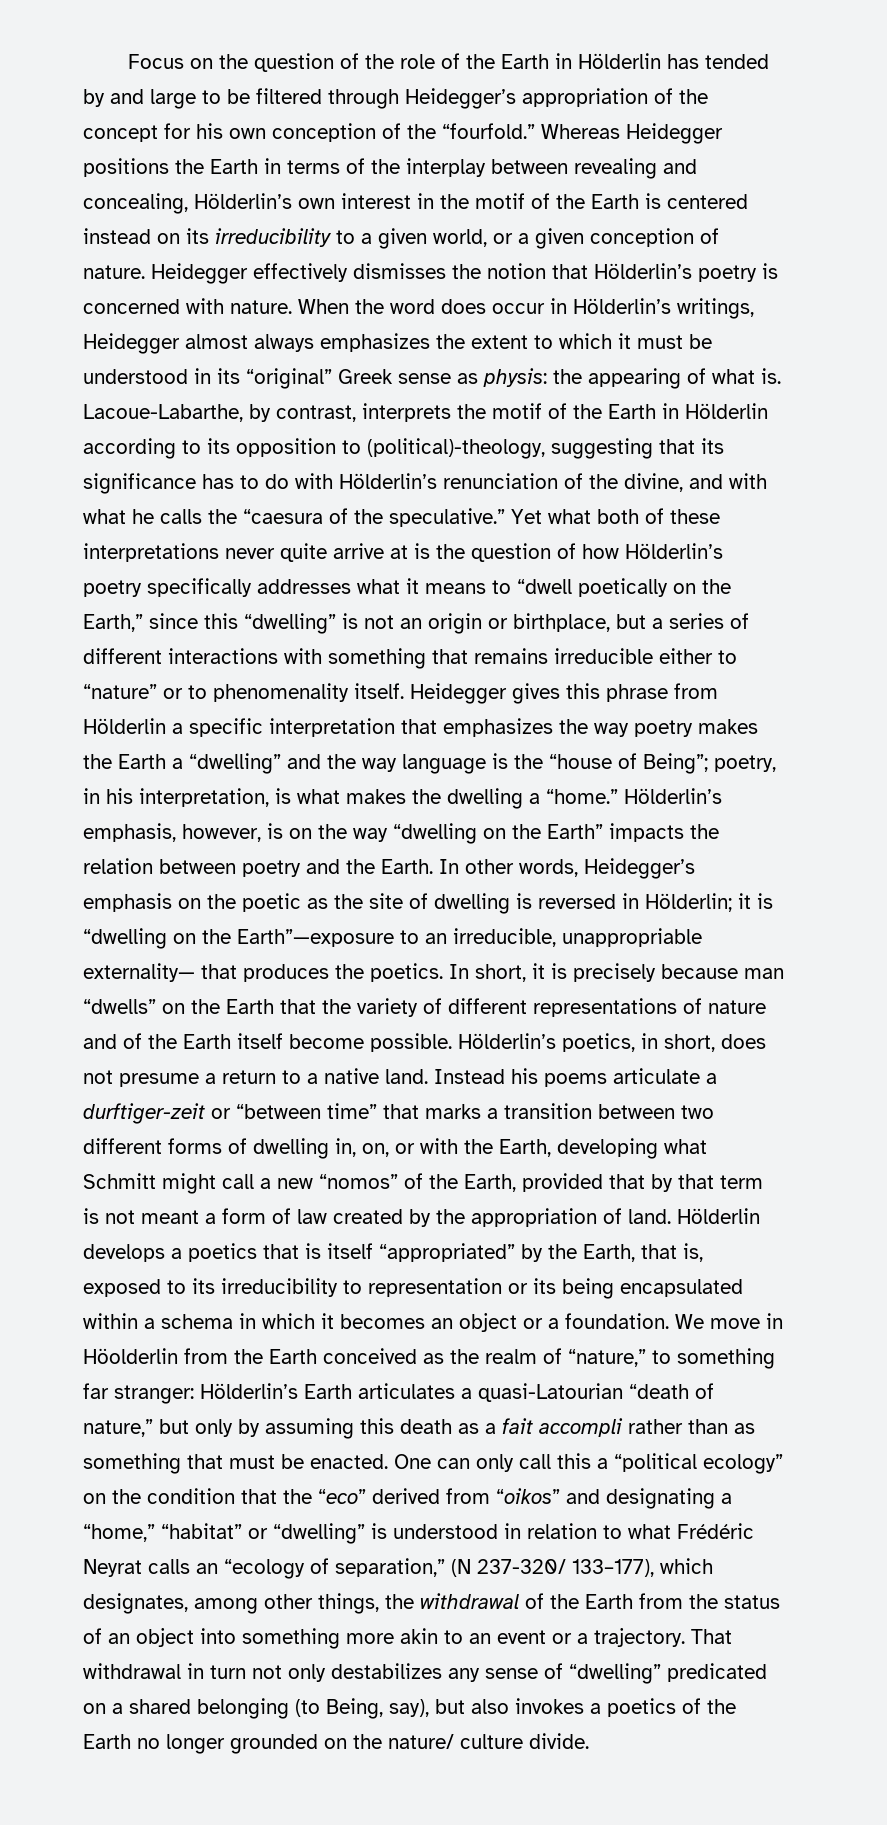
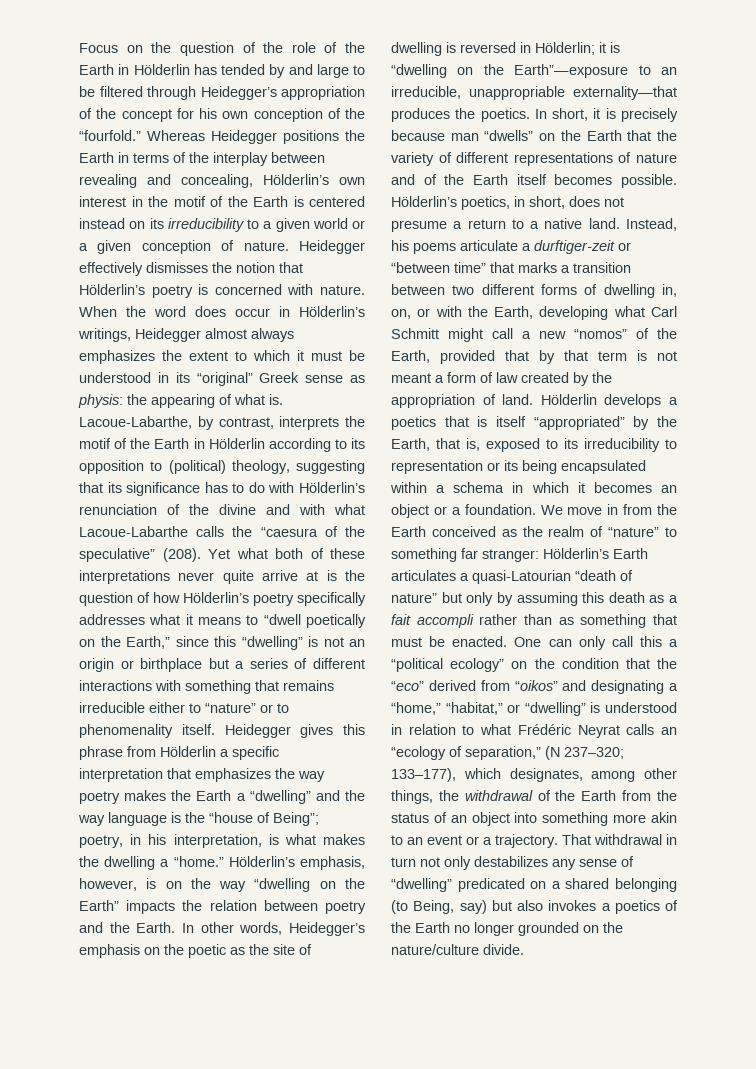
- Whereas Heidegger positions the Earth in terms of the interplay between revealing and concealing, Hölderlin’s own interest in the motif of the Earth is centered instead on its irreducibility to a given world, or a given conception of nature.
+ Whereas Heidegger positions the Earth in terms of the interplay between revealing and concealing, Hölderlin’s own interest in the motif of the Earth is centered instead on its irreducibility to a given world or a given conception of nature.
- Lacoue-Labarthe, by contrast, interprets the motif of the Earth in Hölderlin according to its opposition to (political)-theology, suggesting that its significance has to do with Hölderlin’s renunciation of the divine, and with what he calls the “caesura of the speculative.”
+ Lacoue-Labarthe, by contrast, interprets the motif of the Earth in Hölderlin according to its opposition to (political) theology, suggesting that its significance has to do with Hölderlin’s renunciation of the divine and with what Lacoue-Labarthe calls the “caesura of the speculative” (208).
- Yet what both of these interpretations never quite arrive at is the question of how Hölderlin’s poetry specifically addresses what it means to “dwell poetically on the Earth,” since this “dwelling” is not an origin or birthplace, but a series of different interactions with something that remains irreducible either to “nature” or to phenomenality itself.
+ Yet what both of these interpretations never quite arrive at is the question of how Hölderlin’s poetry specifically addresses what it means to “dwell poetically on the Earth,” since this “dwelling” is not an origin or birthplace but a series of different interactions with something that remains irreducible either to “nature” or to phenomenality itself.
- In other words, Heidegger’s emphasis on the poetic as the site of dwelling is reversed in Hölderlin; it is “dwelling on the Earth”—exposure to an irreducible, unappropriable externality— that produces the poetics.
+ In other words, Heidegger’s emphasis on the poetic as the site of dwelling is reversed in Hölderlin; it is “dwelling on the Earth”—exposure to an irreducible, unappropriable externality—that produces the poetics.
- In short, it is precisely because man “dwells” on the Earth that the variety of different representations of nature and of the Earth itself become possible.
+ In short, it is precisely because man “dwells” on the Earth that the variety of different representations of nature and of the Earth itself becomes possible.
- Instead his poems articulate a durftiger-zeit or “between time” that marks a transition between two different forms of dwelling in, on, or with the Earth, developing what Schmitt might call a new “nomos” of the Earth, provided that by that term is not meant a form of law created by the appropriation of land.
+ Instead, his poems articulate a durftiger-zeit or “between time” that marks a transition between two different forms of dwelling in, on, or with the Earth, developing what Carl Schmitt might call a new “nomos” of the Earth, provided that by that term is not meant a form of law created by the appropriation of land.
- We move in Höolderlin from the Earth conceived as the realm of “nature,” to something far stranger: Hölderlin’s Earth articulates a quasi-Latourian “death of nature,” but only by assuming this death as a fait accompli rather than as something that must be enacted.
+ We move in from the Earth conceived as the realm of “nature” to something far stranger: Hölderlin’s Earth articulates a quasi-Latourian “death of nature” but only by assuming this death as a fait accompli rather than as something that must be enacted.
- One can only call this a “political ecology” on the condition that the “eco” derived from “oikos” and designating a “home,” “habitat” or “dwelling” is understood in relation to what Frédéric Neyrat calls an “ecology of separation,” (N 237-320/ 133–177), which designates, among other things, the withdrawal of the Earth from the status of an object into something more akin to an event or a trajectory.
+ One can only call this a “political ecology” on the condition that the “eco” derived from “oikos” and designating a “home,” “habitat,” or “dwelling” is understood in relation to what Frédéric Neyrat calls an “ecology of separation,” (N 237–320; 133–177), which designates, among other things, the withdrawal of the Earth from the status of an object into something more akin to an event or a trajectory.
- That withdrawal in turn not only destabilizes any sense of “dwelling” predicated on a shared belonging (to Being, say), but also invokes a poetics of the Earth no longer grounded on the nature/ culture divide.
+ That withdrawal in turn not only destabilizes any sense of “dwelling” predicated on a shared belonging (to Being, say) but also invokes a poetics of the Earth no longer grounded on the nature/culture divide.

